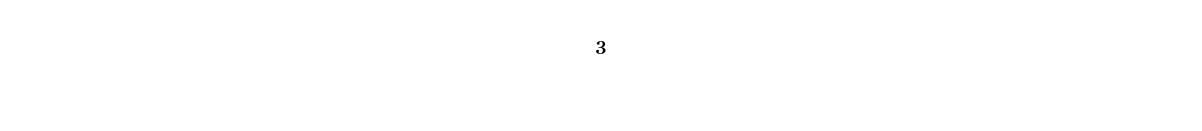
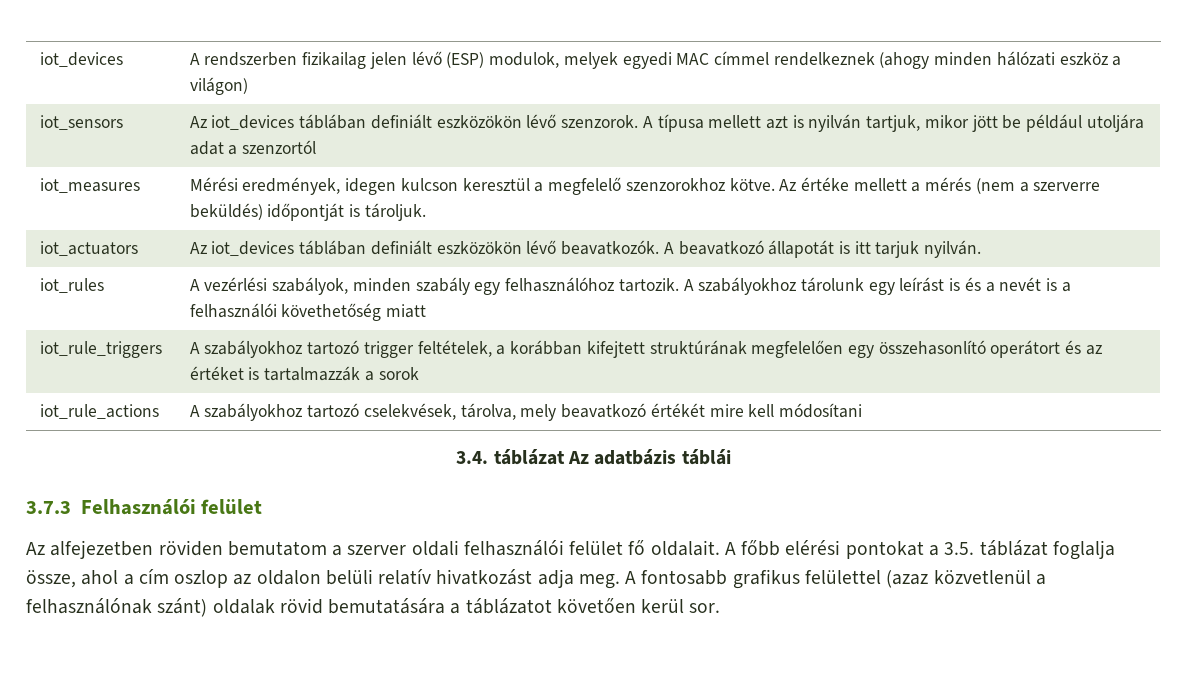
- 3
+ iot_devices | A rendszerben fizikailag jelen lévő (ESP) modulok, melyek egyedi MAC címmel rendelkeznek (ahogy minden hálózati eszköz a világon)
+ iot_sensors | Az iot_devices táblában definiált eszközökön lévő szenzorok. A típusa mellett azt is nyilván tartjuk, mikor jött be például utoljára adat a szenzortól
+ iot_measures | Mérési eredmények, idegen kulcson keresztül a megfelelő szenzorokhoz kötve. Az értéke mellett a mérés (nem a szerverre beküldés) időpontját is tároljuk.
+ iot_actuators | Az iot_devices táblában definiált eszközökön lévő beavatkozók. A beavatkozó állapotát is itt tarjuk nyilván.
+ iot_rules | A vezérlési szabályok, minden szabály egy felhasználóhoz tartozik. A szabályokhoz tárolunk egy leírást is és a nevét is a felhasználói követhetőség miatt
+ iot_rule_triggers | A szabályokhoz tartozó trigger feltételek, a korábban kifejtett struktúrának megfelelően egy összehasonlító operátort és az értéket is tartalmazzák a sorok
+ iot_rule_actions | A szabályokhoz tartozó cselekvések, tárolva, mely beavatkozó értékét mire kell módosítani
+ 3.4. táblázat Az adatbázis táblái
+ 3.7.3 Felhasználói felület
+ Az alfejezetben röviden bemutatom a szerver oldali felhasználói felület fő oldalait. A főbb elérési pontokat a 3.5. táblázat foglalja össze, ahol a cím oszlop az oldalon belüli relatív hivatkozást adja meg. A fontosabb grafikus felülettel (azaz közvetlenül a felhasználónak szánt) oldalak rövid bemutatására a táblázatot követően kerül sor.

